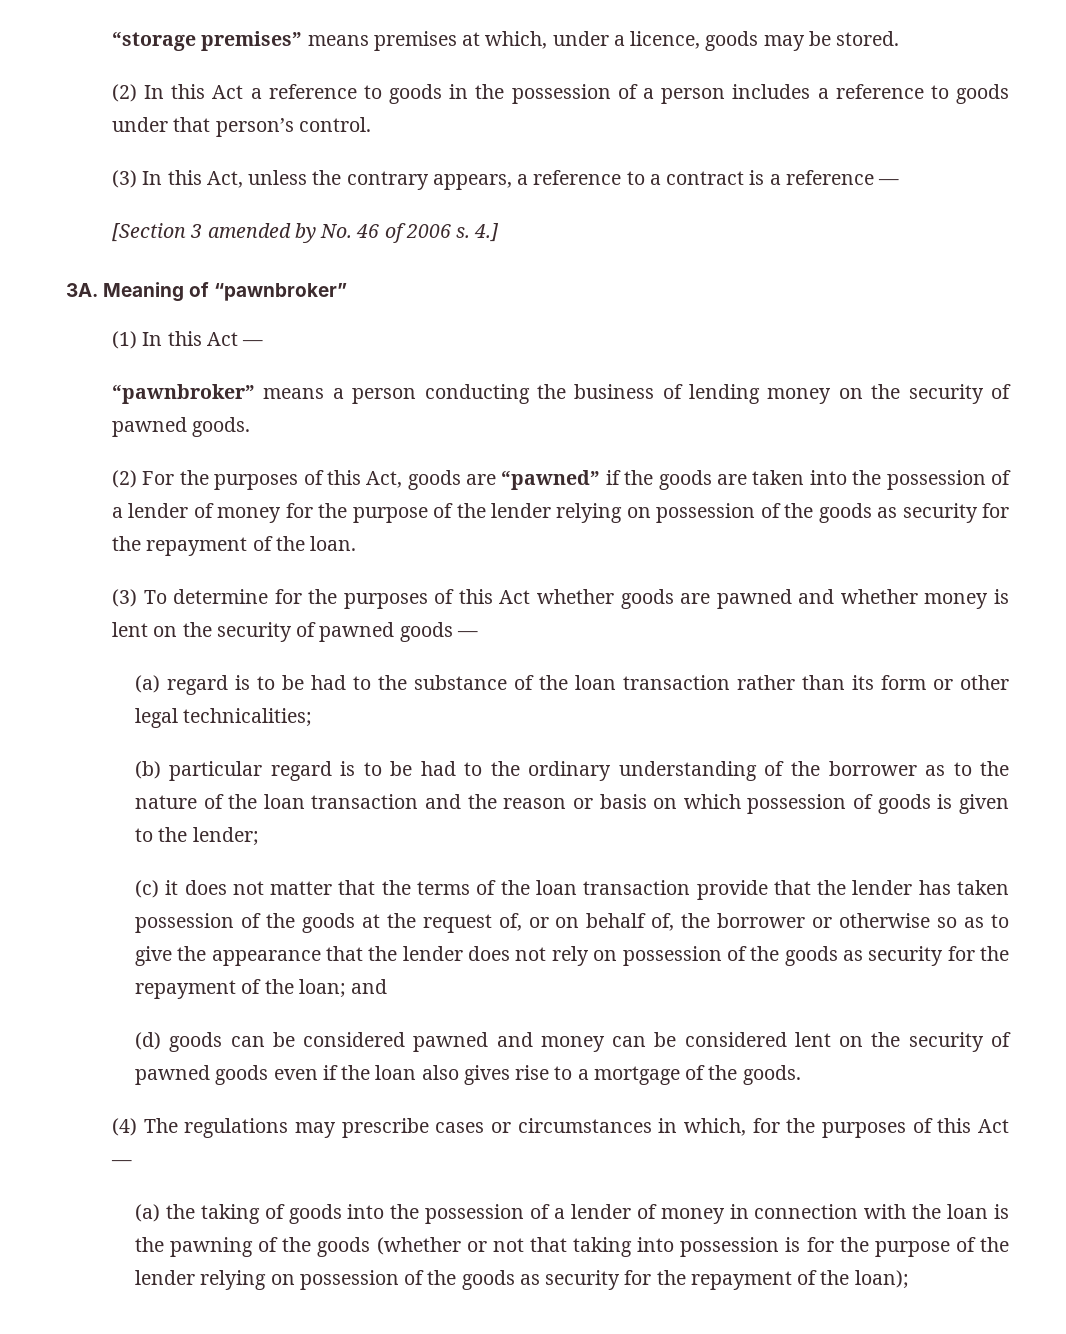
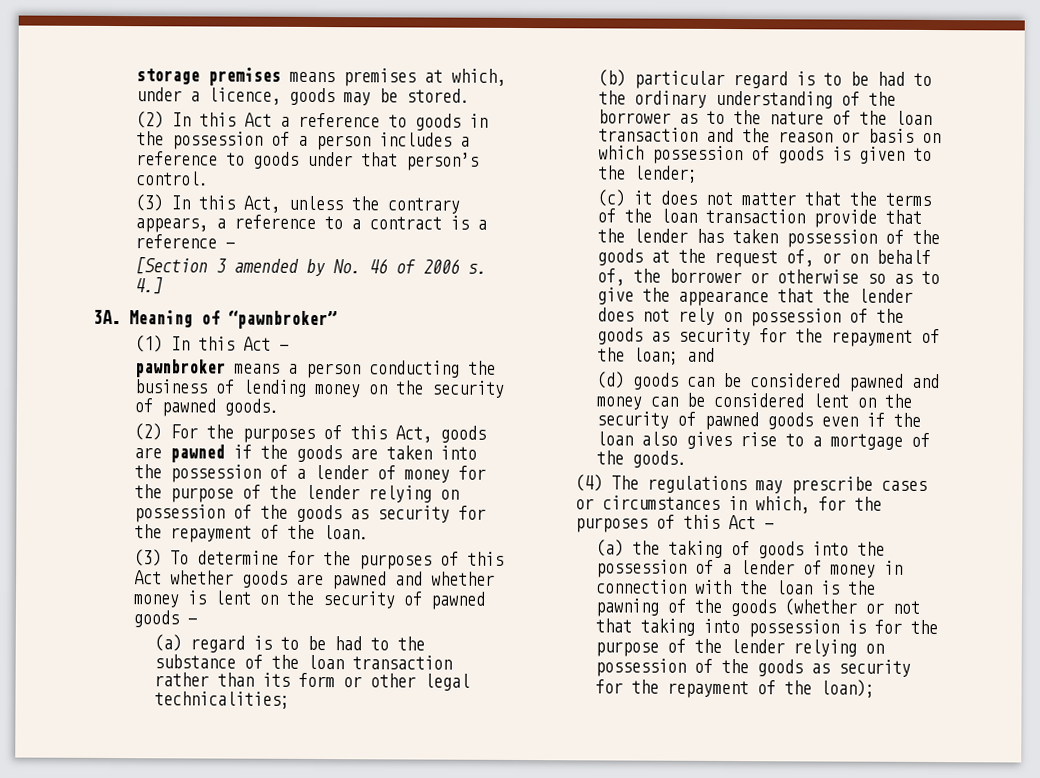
- “storage premises” means premises at which, under a licence, goods may be stored.
+ storage premises means premises at which, under a licence, goods may be stored.
- “pawnbroker” means a person conducting the business of lending money on the security of pawned goods.
+ pawnbroker means a person conducting the business of lending money on the security of pawned goods.
- (2) For the purposes of this Act, goods are “pawned” if the goods are taken into the possession of a lender of money for the purpose of the lender relying on possession of the goods as security for the repayment of the loan.
+ (2) For the purposes of this Act, goods are pawned if the goods are taken into the possession of a lender of money for the purpose of the lender relying on possession of the goods as security for the repayment of the loan.

